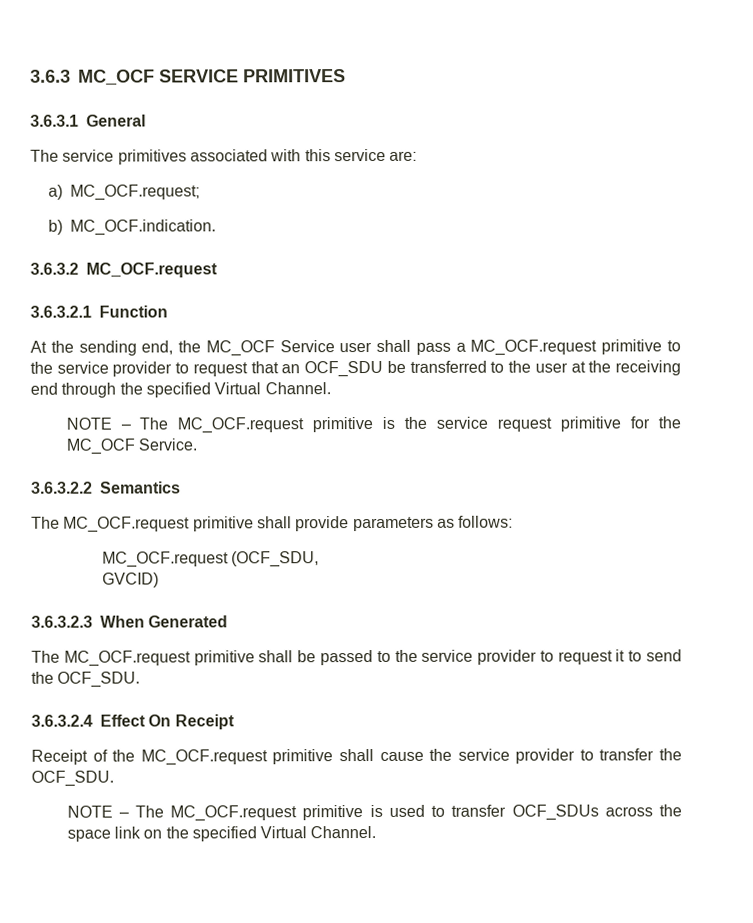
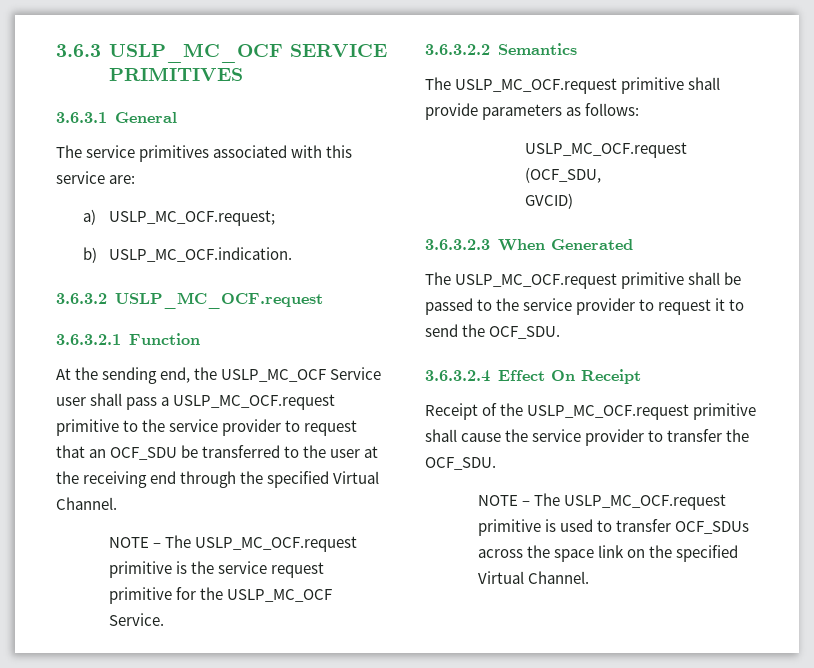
- 3.6.3 MC_OCF SERVICE PRIMITIVES
+ 3.6.3 USLP_MC_OCF SERVICE PRIMITIVES
- a) MC_OCF.request;
+ a) USLP_MC_OCF.request;
- b) MC_OCF.indication.
+ b) USLP_MC_OCF.indication.
- 3.6.3.2 MC_OCF.request
+ 3.6.3.2 USLP_MC_OCF.request
- At the sending end, the MC_OCF Service user shall pass a MC_OCF.request primitive to the service provider to request that an OCF_SDU be transferred to the user at the receiving end through the specified Virtual Channel.
+ At the sending end, the USLP_MC_OCF Service user shall pass a USLP_MC_OCF.request primitive to the service provider to request that an OCF_SDU be transferred to the user at the receiving end through the specified Virtual Channel.
- NOTE – The MC_OCF.request primitive is the service request primitive for the MC_OCF Service.
+ NOTE – The USLP_MC_OCF.request primitive is the service request primitive for the USLP_MC_OCF Service.
- The MC_OCF.request primitive shall provide parameters as follows:
+ The USLP_MC_OCF.request primitive shall provide parameters as follows:
- MC_OCF.request (OCF_SDU,
+ USLP_MC_OCF.request (OCF_SDU,
- The MC_OCF.request primitive shall be passed to the service provider to request it to send the OCF_SDU.
+ The USLP_MC_OCF.request primitive shall be passed to the service provider to request it to send the OCF_SDU.
- Receipt of the MC_OCF.request primitive shall cause the service provider to transfer the OCF_SDU.
+ Receipt of the USLP_MC_OCF.request primitive shall cause the service provider to transfer the OCF_SDU.
- NOTE – The MC_OCF.request primitive is used to transfer OCF_SDUs across the space link on the specified Virtual Channel.
+ NOTE – The USLP_MC_OCF.request primitive is used to transfer OCF_SDUs across the space link on the specified Virtual Channel.

